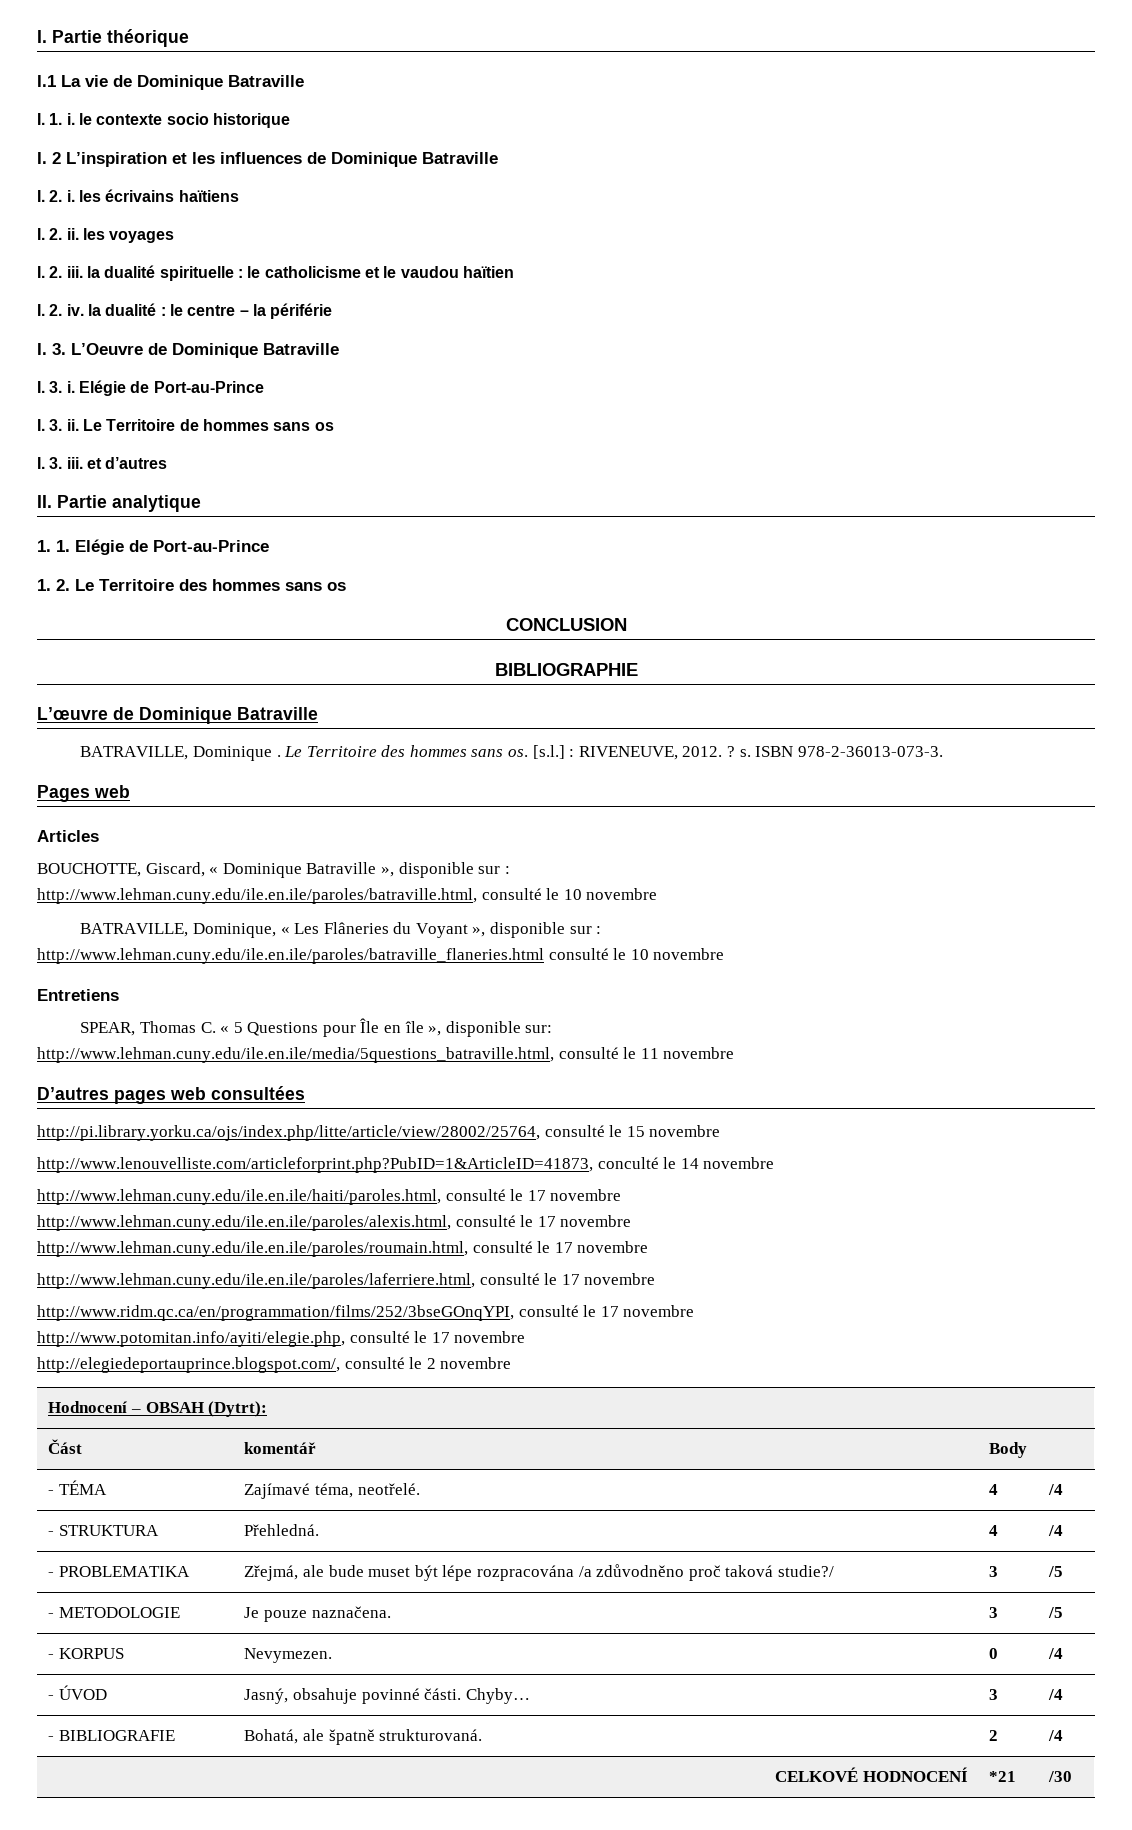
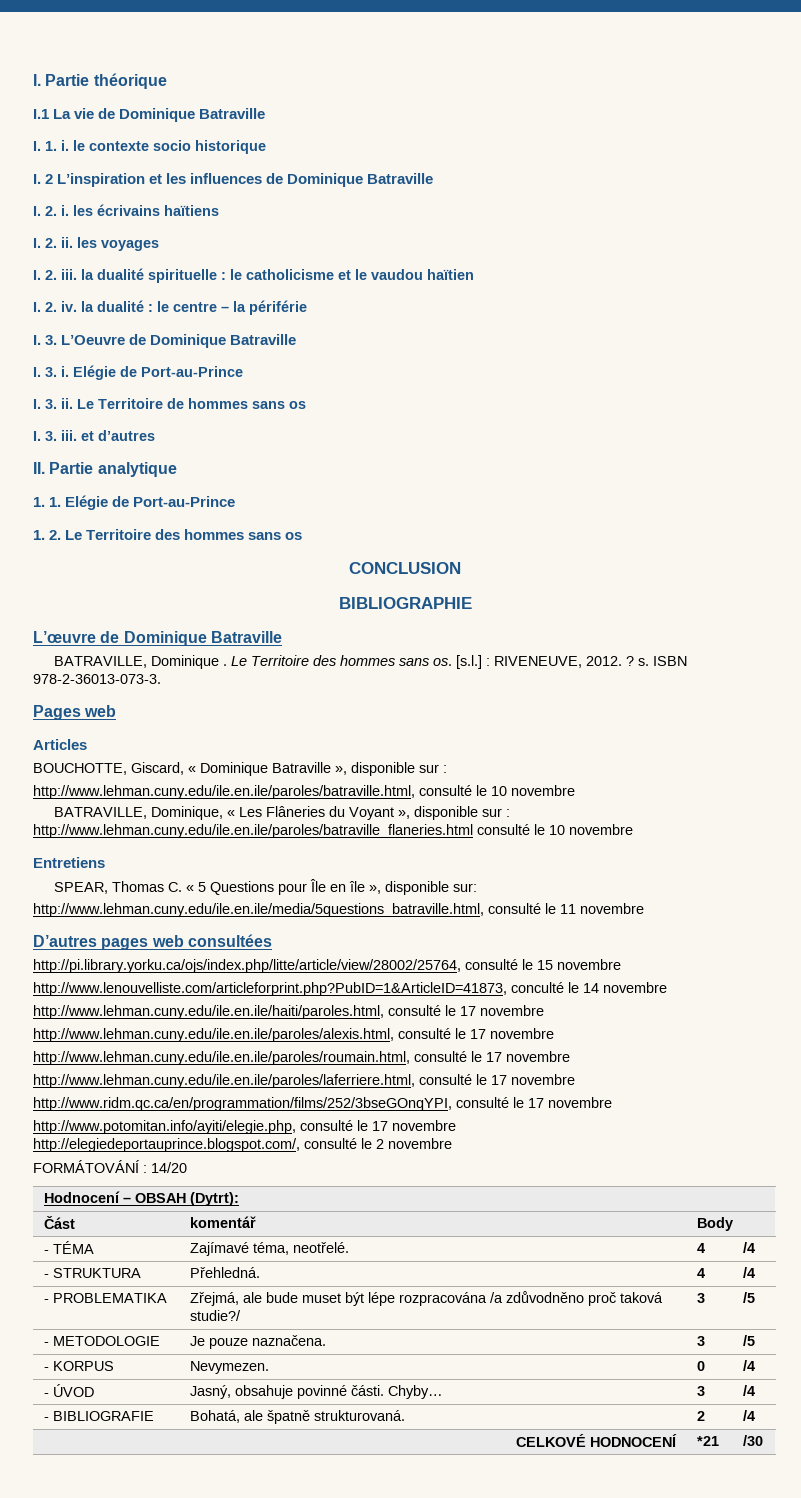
+ FORMÁTOVÁNÍ : 14/20

